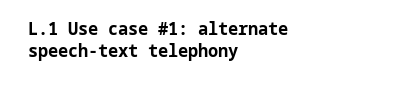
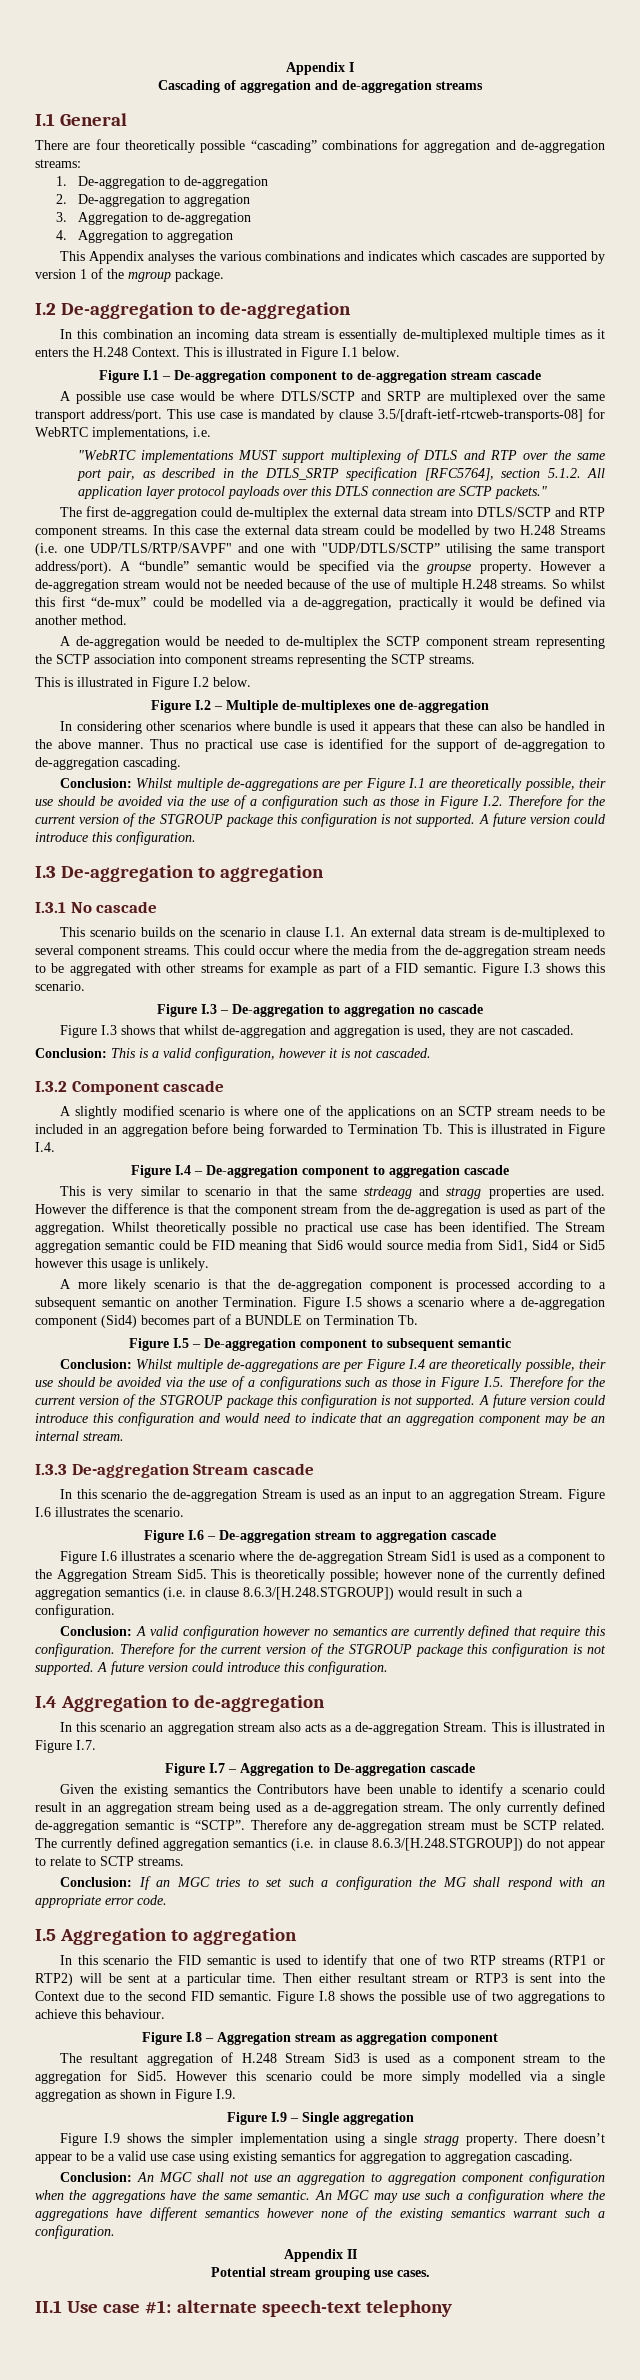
- L.1 Use case #1: alternate speech-text telephony
+ Appendix I
+ Cascading of aggregation and de-aggregation streams
+ I.1 General
+ There are four theoretically possible “cascading” combinations for aggregation and de-aggregation streams:
+ 1. De-aggregation to de-aggregation
+ 2. De-aggregation to aggregation
+ 3. Aggregation to de-aggregation
+ 4. Aggregation to aggregation
+ This Appendix analyses the various combinations and indicates which cascades are supported by version 1 of the mgroup package.
+ I.2 De-aggregation to de-aggregation
+ In this combination an incoming data stream is essentially de-multiplexed multiple times as it enters the H.248 Context. This is illustrated in Figure I.1 below.
+ Figure I.1 – De-aggregation component to de-aggregation stream cascade
+ A possible use case would be where DTLS/SCTP and SRTP are multiplexed over the same transport address/port. This use case is mandated by clause 3.5/[draft-ietf-rtcweb-transports-08] for WebRTC implementations, i.e.
+ "WebRTC implementations MUST support multiplexing of DTLS and RTP over the same port pair, as described in the DTLS_SRTP specification [RFC5764], section 5.1.2. All application layer protocol payloads over this DTLS connection are SCTP packets."
+ The first de-aggregation could de-multiplex the external data stream into DTLS/SCTP and RTP component streams. In this case the external data stream could be modelled by two H.248 Streams (i.e. one UDP/TLS/RTP/SAVPF" and one with "UDP/DTLS/SCTP” utilising the same transport address/port). A “bundle” semantic would be specified via the groupse property. However a de-aggregation stream would not be needed because of the use of multiple H.248 streams. So whilst this first “de-mux” could be modelled via a de-aggregation, practically it would be defined via another method.
+ A de-aggregation would be needed to de-multiplex the SCTP component stream representing the SCTP association into component streams representing the SCTP streams.
+ This is illustrated in Figure I.2 below.
+ Figure I.2 – Multiple de-multiplexes one de-aggregation
+ In considering other scenarios where bundle is used it appears that these can also be handled in the above manner. Thus no practical use case is identified for the support of de-aggregation to de-aggregation cascading.
+ Conclusion: Whilst multiple de-aggregations are per Figure I.1 are theoretically possible, their use should be avoided via the use of a configuration such as those in Figure I.2. Therefore for the current version of the STGROUP package this configuration is not supported. A future version could introduce this configuration.
+ I.3 De-aggregation to aggregation
+ I.3.1 No cascade
+ This scenario builds on the scenario in clause I.1. An external data stream is de-multiplexed to several component streams. This could occur where the media from the de-aggregation stream needs to be aggregated with other streams for example as part of a FID semantic. Figure I.3 shows this scenario.
+ Figure I.3 – De-aggregation to aggregation no cascade
+ Figure I.3 shows that whilst de-aggregation and aggregation is used, they are not cascaded.
+ Conclusion: This is a valid configuration, however it is not cascaded.
+ I.3.2 Component cascade
+ A slightly modified scenario is where one of the applications on an SCTP stream needs to be included in an aggregation before being forwarded to Termination Tb. This is illustrated in Figure I.4.
+ Figure I.4 – De-aggregation component to aggregation cascade
+ This is very similar to scenario in that the same strdeagg and stragg properties are used. However the difference is that the component stream from the de-aggregation is used as part of the aggregation. Whilst theoretically possible no practical use case has been identified. The Stream aggregation semantic could be FID meaning that Sid6 would source media from Sid1, Sid4 or Sid5 however this usage is unlikely.
+ A more likely scenario is that the de-aggregation component is processed according to a subsequent semantic on another Termination. Figure I.5 shows a scenario where a de-aggregation component (Sid4) becomes part of a BUNDLE on Termination Tb.
+ Figure I.5 – De-aggregation component to subsequent semantic
+ Conclusion: Whilst multiple de-aggregations are per Figure I.4 are theoretically possible, their use should be avoided via the use of a configurations such as those in Figure I.5. Therefore for the current version of the STGROUP package this configuration is not supported. A future version could introduce this configuration and would need to indicate that an aggregation component may be an internal stream.
+ I.3.3 De-aggregation Stream cascade
+ In this scenario the de-aggregation Stream is used as an input to an aggregation Stream. Figure I.6 illustrates the scenario.
+ Figure I.6 – De-aggregation stream to aggregation cascade
+ Figure I.6 illustrates a scenario where the de-aggregation Stream Sid1 is used as a component to the Aggregation Stream Sid5. This is theoretically possible; however none of the currently defined aggregation semantics (i.e. in clause 8.6.3/[H.248.STGROUP]) would result in such a configuration.
+ Conclusion: A valid configuration however no semantics are currently defined that require this configuration. Therefore for the current version of the STGROUP package this configuration is not supported. A future version could introduce this configuration.
+ I.4 Aggregation to de-aggregation
+ In this scenario an aggregation stream also acts as a de-aggregation Stream. This is illustrated in Figure I.7.
+ Figure I.7 – Aggregation to De-aggregation cascade
+ Given the existing semantics the Contributors have been unable to identify a scenario could result in an aggregation stream being used as a de-aggregation stream. The only currently defined de-aggregation semantic is “SCTP”. Therefore any de-aggregation stream must be SCTP related. The currently defined aggregation semantics (i.e. in clause 8.6.3/[H.248.STGROUP]) do not appear to relate to SCTP streams.
+ Conclusion: If an MGC tries to set such a configuration the MG shall respond with an appropriate error code.
+ I.5 Aggregation to aggregation
+ In this scenario the FID semantic is used to identify that one of two RTP streams (RTP1 or RTP2) will be sent at a particular time. Then either resultant stream or RTP3 is sent into the Context due to the second FID semantic. Figure I.8 shows the possible use of two aggregations to achieve this behaviour.
+ Figure I.8 – Aggregation stream as aggregation component
+ The resultant aggregation of H.248 Stream Sid3 is used as a component stream to the aggregation for Sid5. However this scenario could be more simply modelled via a single aggregation as shown in Figure I.9.
+ Figure I.9 – Single aggregation
+ Figure I.9 shows the simpler implementation using a single stragg property. There doesn’t appear to be a valid use case using existing semantics for aggregation to aggregation cascading.
+ Conclusion: An MGC shall not use an aggregation to aggregation component configuration when the aggregations have the same semantic. An MGC may use such a configuration where the aggregations have different semantics however none of the existing semantics warrant such a configuration.
+ Appendix II
+ Potential stream grouping use cases.
+ II.1 Use case #1: alternate speech-text telephony

